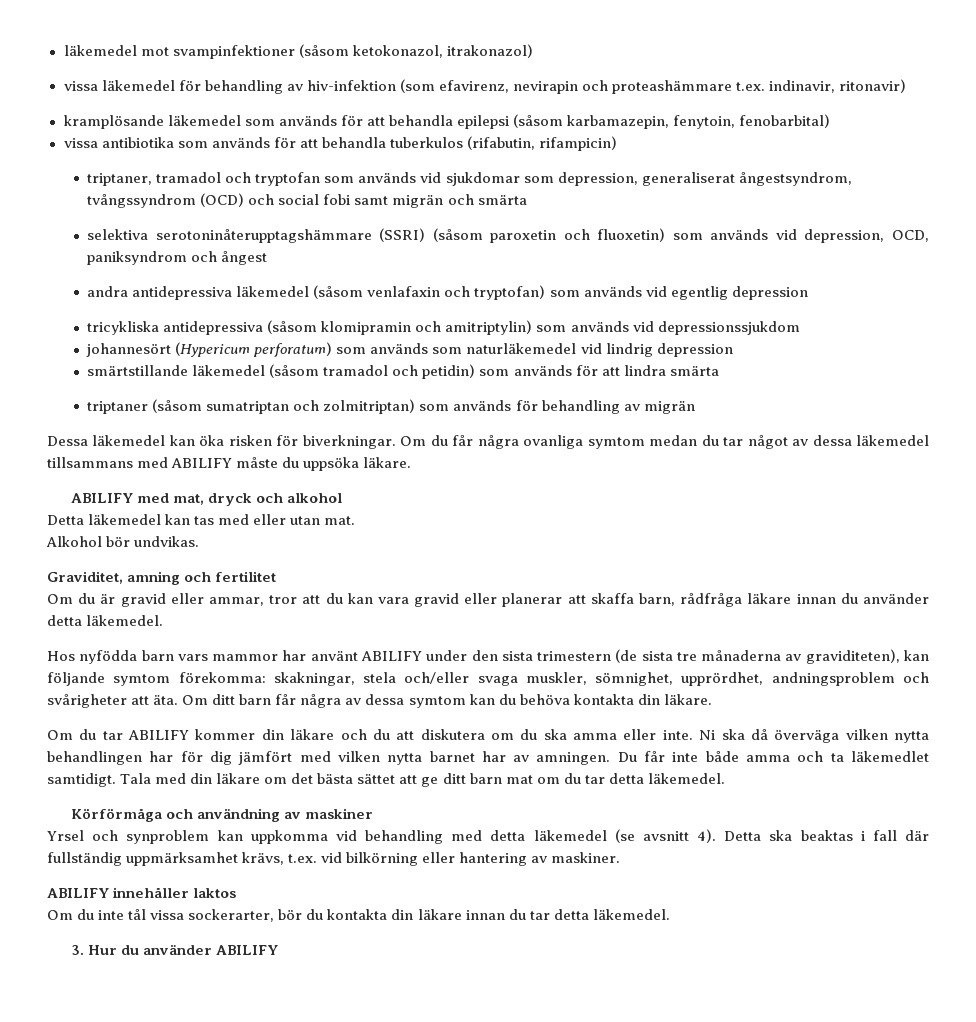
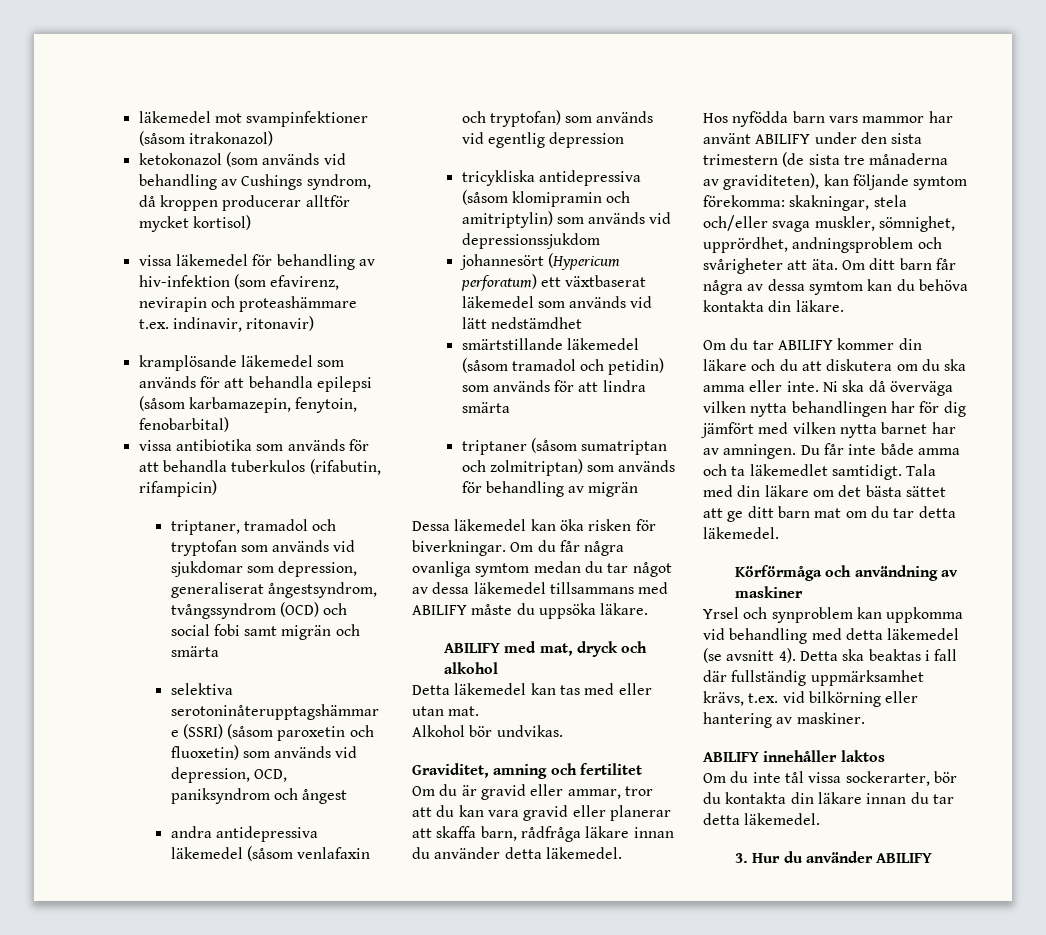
- läkemedel mot svampinfektioner (såsom ketokonazol, itrakonazol)
+ läkemedel mot svampinfektioner (såsom itrakonazol)
+ ketokonazol (som används vid behandling av Cushings syndrom, då kroppen producerar alltför mycket kortisol)
- johannesört (Hypericum perforatum) som används som naturläkemedel vid lindrig depression
+ johannesört (Hypericum perforatum) ett växtbaserat läkemedel som används vid lätt nedstämdhet

